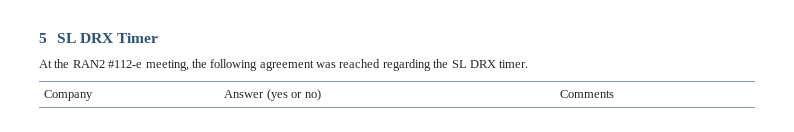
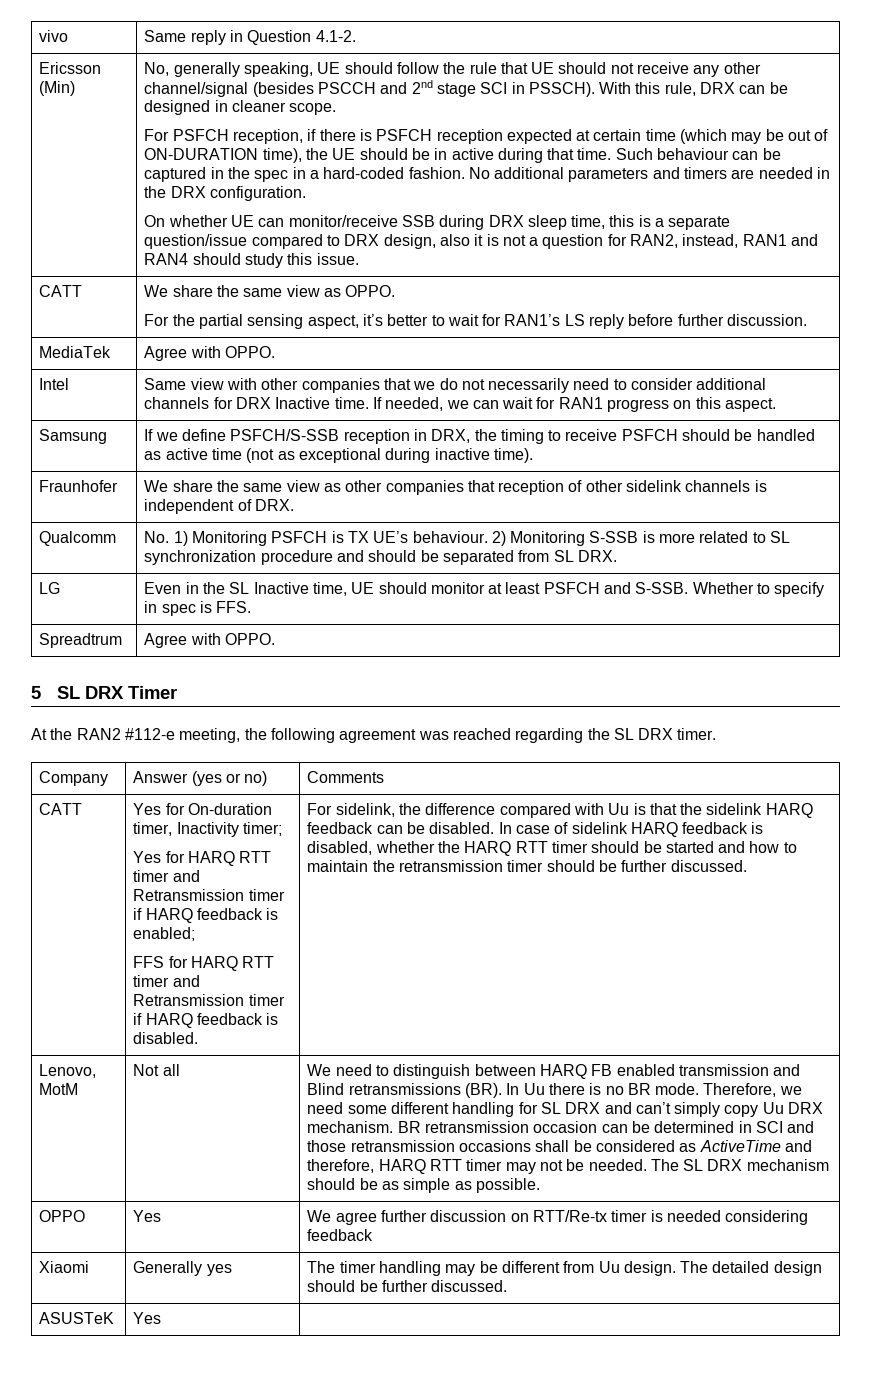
+ vivo | Same reply in Question 4.1-2.
+ Ericsson (Min) | No, generally speaking, UE should follow the rule that UE should not receive any other channel/signal (besides PSCCH and 2nd stage SCI in PSSCH). With this rule, DRX can be designed in cleaner scope.
+ For PSFCH reception, if there is PSFCH reception expected at certain time (which may be out of ON-DURATION time), the UE should be in active during that time. Such behaviour can be captured in the spec in a hard-coded fashion. No additional parameters and timers are needed in the DRX configuration.
+ On whether UE can monitor/receive SSB during DRX sleep time, this is a separate question/issue compared to DRX design, also it is not a question for RAN2, instead, RAN1 and RAN4 should study this issue.
+ CATT | We share the same view as OPPO.
+ For the partial sensing aspect, it’s better to wait for RAN1’s LS reply before further discussion.
+ MediaTek | Agree with OPPO.
+ Intel | Same view with other companies that we do not necessarily need to consider additional channels for DRX Inactive time. If needed, we can wait for RAN1 progress on this aspect.
+ Samsung | If we define PSFCH/S-SSB reception in DRX, the timing to receive PSFCH should be handled as active time (not as exceptional during inactive time).
+ Fraunhofer | We share the same view as other companies that reception of other sidelink channels is independent of DRX.
+ Qualcomm | No. 1) Monitoring PSFCH is TX UE’s behaviour. 2) Monitoring S-SSB is more related to SL synchronization procedure and should be separated from SL DRX.
+ LG | Even in the SL Inactive time, UE should monitor at least PSFCH and S-SSB. Whether to specify in spec is FFS.
+ Spreadtrum | Agree with OPPO.
+ CATT | Yes for On-duration timer, Inactivity timer;
+ Yes for HARQ RTT timer and Retransmission timer if HARQ feedback is enabled;
+ FFS for HARQ RTT timer and Retransmission timer if HARQ feedback is disabled. | For sidelink, the difference compared with Uu is that the sidelink HARQ feedback can be disabled. In case of sidelink HARQ feedback is disabled, whether the HARQ RTT timer should be started and how to maintain the retransmission timer should be further discussed.
+ Lenovo, MotM | Not all | We need to distinguish between HARQ FB enabled transmission and Blind retransmissions (BR). In Uu there is no BR mode. Therefore, we need some different handling for SL DRX and can’t simply copy Uu DRX mechanism. BR retransmission occasion can be determined in SCI and those retransmission occasions shall be considered as ActiveTime and therefore, HARQ RTT timer may not be needed. The SL DRX mechanism should be as simple as possible.
+ OPPO | Yes | We agree further discussion on RTT/Re-tx timer is needed considering feedback
+ Xiaomi | Generally yes | The timer handling may be different from Uu design. The detailed design should be further discussed.
+ ASUSTeK | Yes |

